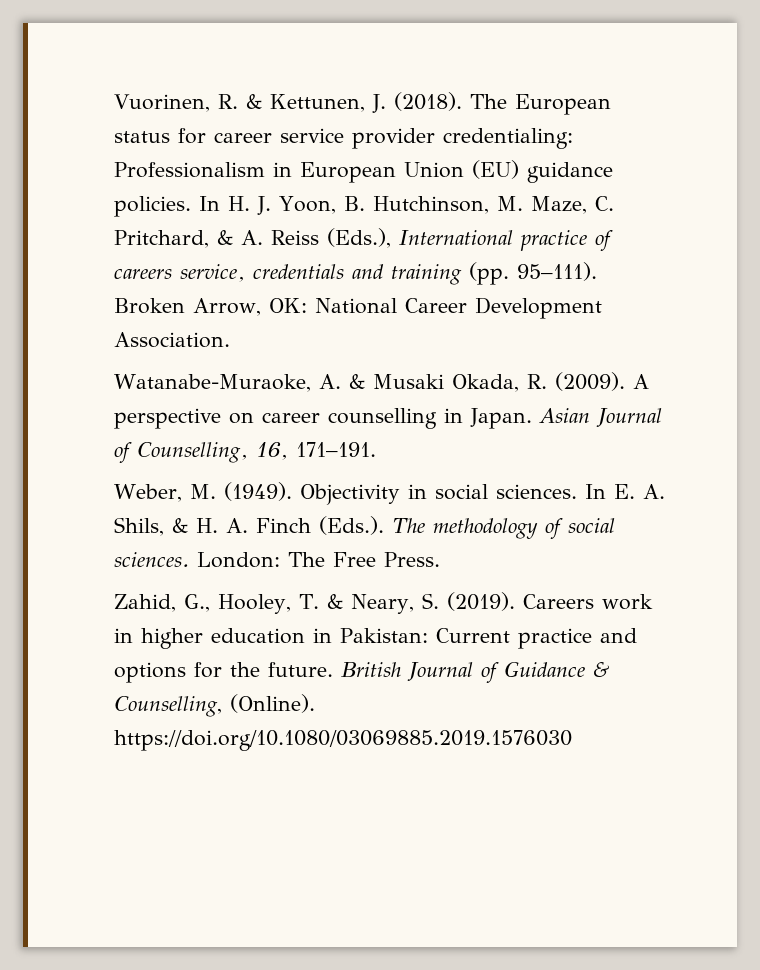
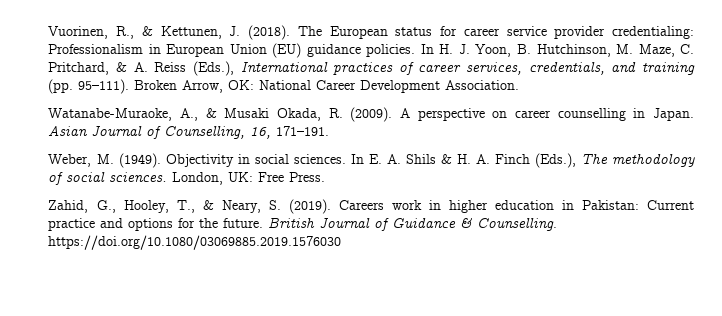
- Vuorinen, R. & Kettunen, J. (2018).
+ Vuorinen, R., & Kettunen, J. (2018).
- In H. J. Yoon, B. Hutchinson, M. Maze, C. Pritchard, & A. Reiss (Eds.), International practice of careers service, credentials and training (pp. 95–111).
+ In H. J. Yoon, B. Hutchinson, M. Maze, C. Pritchard, & A. Reiss (Eds.), International practices of career services, credentials, and training (pp. 95–111).
- Watanabe-Muraoke, A. & Musaki Okada, R. (2009).
+ Watanabe-Muraoke, A., & Musaki Okada, R. (2009).
- In E. A. Shils, & H. A. Finch (Eds.). The methodology of social sciences.
+ In E. A. Shils & H. A. Finch (Eds.), The methodology of social sciences.
- London: The Free Press.
+ London, UK: Free Press.
- Zahid, G., Hooley, T. & Neary, S. (2019).
+ Zahid, G., Hooley, T., & Neary, S. (2019).
- British Journal of Guidance & Counselling, (Online). https://doi.org/10.1080/03069885.2019.1576030
+ British Journal of Guidance & Counselling. https://doi.org/10.1080/03069885.2019.1576030

